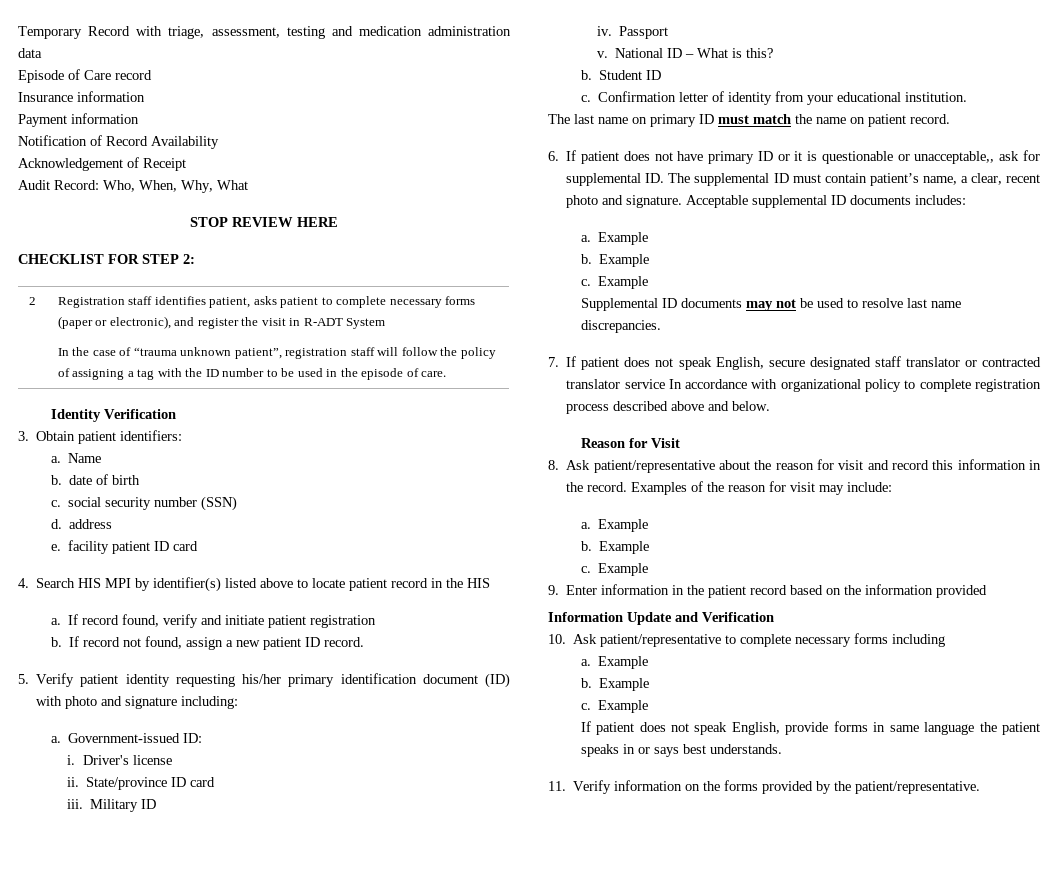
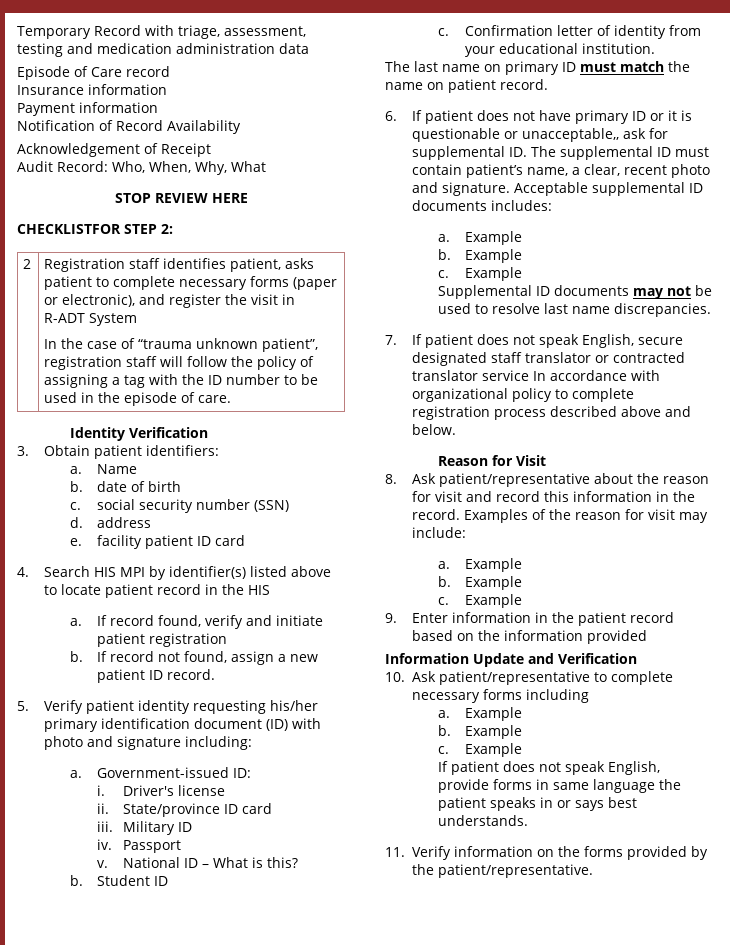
- CHECKLIST FOR STEP 2:
+ CHECKLISTFOR STEP 2:

